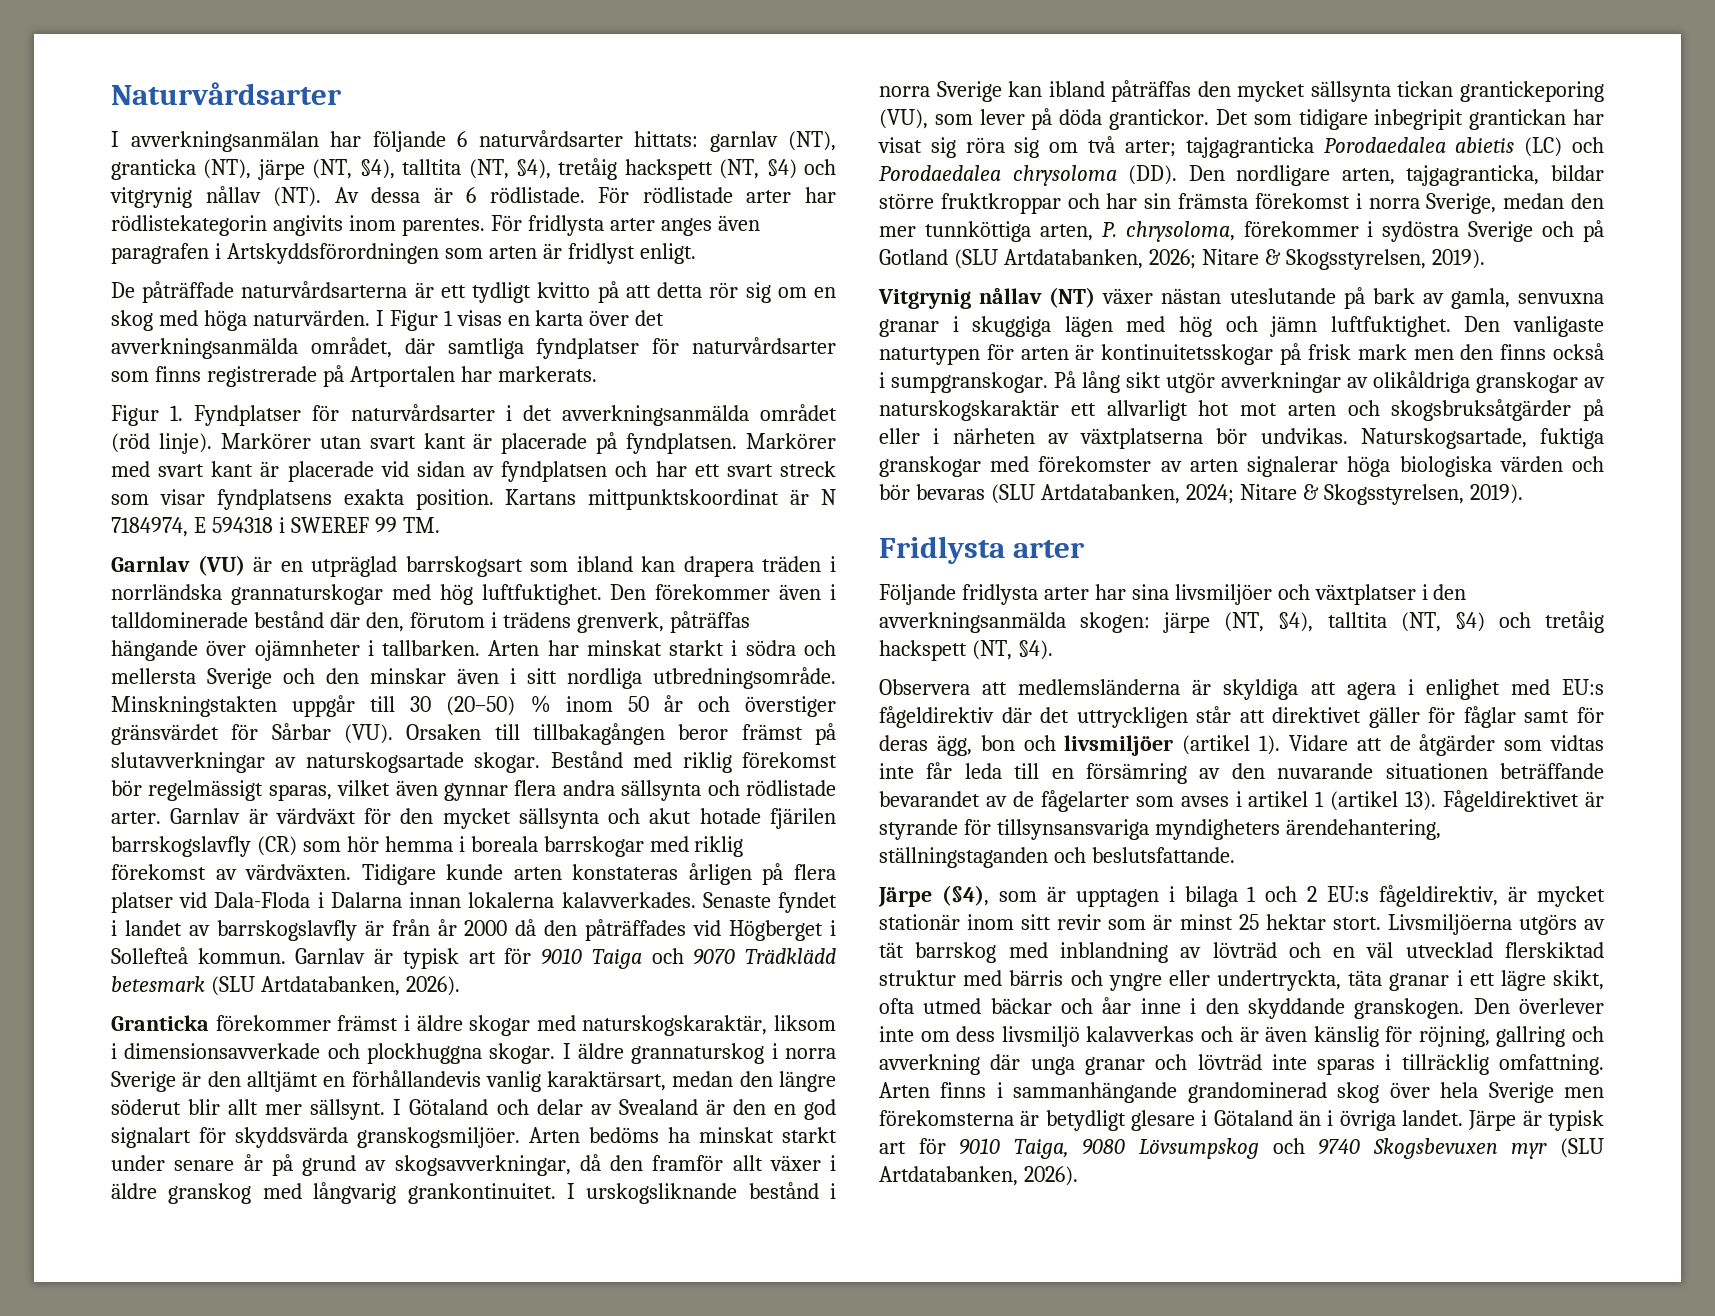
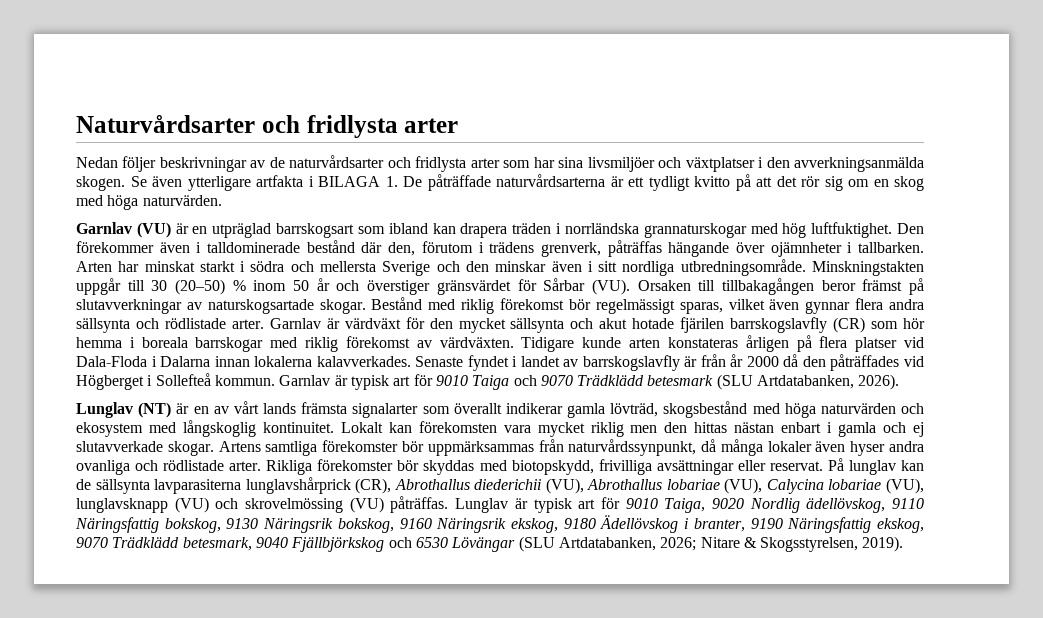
- Naturvårdsarter
- I avverkningsanmälan har följande 6 naturvårdsarter hittats: garnlav (NT), granticka (NT), järpe (NT, §4), talltita (NT, §4), tretåig hackspett (NT, §4) och vitgrynig nållav (NT). Av dessa är 6 rödlistade. För rödlistade arter har rödlistekategorin angivits inom parentes. För fridlysta arter anges även paragrafen i Artskyddsförordningen som arten är fridlyst enligt.
- De påträffade naturvårdsarterna är ett tydligt kvitto på att detta rör sig om en skog med höga naturvärden. I Figur 1 visas en karta över det avverkningsanmälda området, där samtliga fyndplatser för naturvårdsarter som finns registrerade på Artportalen har markerats.
- Figur 1. Fyndplatser för naturvårdsarter i det avverkningsanmälda området (röd linje). Markörer utan svart kant är placerade på fyndplatsen. Markörer med svart kant är placerade vid sidan av fyndplatsen och har ett svart streck som visar fyndplatsens exakta position. Kartans mittpunktskoordinat är N 7184974, E 594318 i SWEREF 99 TM.
+ Naturvårdsarter och fridlysta arter
+ Nedan följer beskrivningar av de naturvårdsarter och fridlysta arter som har sina livsmiljöer och växtplatser i den avverkningsanmälda skogen. Se även ytterligare artfakta i BILAGA 1. De påträffade naturvårdsarterna är ett tydligt kvitto på att det rör sig om en skog med höga naturvärden.
- Granticka förekommer främst i äldre skogar med naturskogskaraktär, liksom i dimensionsavverkade och plockhuggna skogar. I äldre grannaturskog i norra Sverige är den alltjämt en förhållandevis vanlig karaktärsart, medan den längre söderut blir allt mer sällsynt. I Götaland och delar av Svealand är den en god signalart för skyddsvärda granskogsmiljöer. Arten bedöms ha minskat starkt under senare år på grund av skogsavverkningar, då den framför allt växer i äldre granskog med långvarig grankontinuitet. I urskogsliknande bestånd i norra Sverige kan ibland påträffas den mycket sällsynta tickan grantickeporing (VU), som lever på döda grantickor. Det som tidigare inbegripit grantickan har visat sig röra sig om två arter; tajgagranticka Porodaedalea abietis (LC) och Porodaedalea chrysoloma (DD). Den nordligare arten, tajgagranticka, bildar större fruktkroppar och har sin främsta förekomst i norra Sverige, medan den mer tunnköttiga arten, P. chrysoloma, förekommer i sydöstra Sverige och på Gotland (SLU Artdatabanken, 2026; Nitare & Skogsstyrelsen, 2019).
+ Lunglav (NT) är en av vårt lands främsta signalarter som överallt indikerar gamla lövträd, skogsbestånd med höga naturvärden och ekosystem med långskoglig kontinuitet. Lokalt kan förekomsten vara mycket riklig men den hittas nästan enbart i gamla och ej slutavverkade skogar. Artens samtliga förekomster bör uppmärksammas från naturvårdssynpunkt, då många lokaler även hyser andra ovanliga och rödlistade arter. Rikliga förekomster bör skyddas med biotopskydd, frivilliga avsättningar eller reservat. På lunglav kan de sällsynta lavparasiterna lunglavshårprick (CR), Abrothallus diederichii (VU), Abrothallus lobariae (VU), Calycina lobariae (VU), lunglavsknapp (VU) och skrovelmössing (VU) påträffas. Lunglav är typisk art för 9010 Taiga, 9020 Nordlig ädellövskog, 9110 Näringsfattig bokskog, 9130 Näringsrik bokskog, 9160 Näringsrik ekskog, 9180 Ädellövskog i branter, 9190 Näringsfattig ekskog, 9070 Trädklädd betesmark, 9040 Fjällbjörkskog och 6530 Lövängar (SLU Artdatabanken, 2026; Nitare & Skogsstyrelsen, 2019).
- Vitgrynig nållav (NT) växer nästan uteslutande på bark av gamla, senvuxna granar i skuggiga lägen med hög och jämn luftfuktighet. Den vanligaste naturtypen för arten är kontinuitetsskogar på frisk mark men den finns också i sumpgranskogar. På lång sikt utgör avverkningar av olikåldriga granskogar av naturskogskaraktär ett allvarligt hot mot arten och skogsbruksåtgärder på eller i närheten av växtplatserna bör undvikas. Naturskogsartade, fuktiga granskogar med förekomster av arten signalerar höga biologiska värden och bör bevaras (SLU Artdatabanken, 2024; Nitare & Skogsstyrelsen, 2019).
- Fridlysta arter
- Följande fridlysta arter har sina livsmiljöer och växtplatser i den avverkningsanmälda skogen: järpe (NT, §4), talltita (NT, §4) och tretåig hackspett (NT, §4).
- Observera att medlemsländerna är skyldiga att agera i enlighet med EU:s fågeldirektiv där det uttryckligen står att direktivet gäller för fåglar samt för deras ägg, bon och livsmiljöer (artikel 1). Vidare att de åtgärder som vidtas inte får leda till en försämring av den nuvarande situationen beträffande bevarandet av de fågelarter som avses i artikel 1 (artikel 13). Fågeldirektivet är styrande för tillsynsansvariga myndigheters ärendehantering, ställningstaganden och beslutsfattande.
- Järpe (§4), som är upptagen i bilaga 1 och 2 EU:s fågeldirektiv, är mycket stationär inom sitt revir som är minst 25 hektar stort. Livsmiljöerna utgörs av tät barrskog med inblandning av lövträd och en väl utvecklad flerskiktad struktur med bärris och yngre eller undertryckta, täta granar i ett lägre skikt, ofta utmed bäckar och åar inne i den skyddande granskogen. Den överlever inte om dess livsmiljö kalavverkas och är även känslig för röjning, gallring och avverkning där unga granar och lövträd inte sparas i tillräcklig omfattning. Arten finns i sammanhängande grandominerad skog över hela Sverige men förekomsterna är betydligt glesare i Götaland än i övriga landet. Järpe är typisk art för 9010 Taiga, 9080 Lövsumpskog och 9740 Skogsbevuxen myr (SLU Artdatabanken, 2026).

